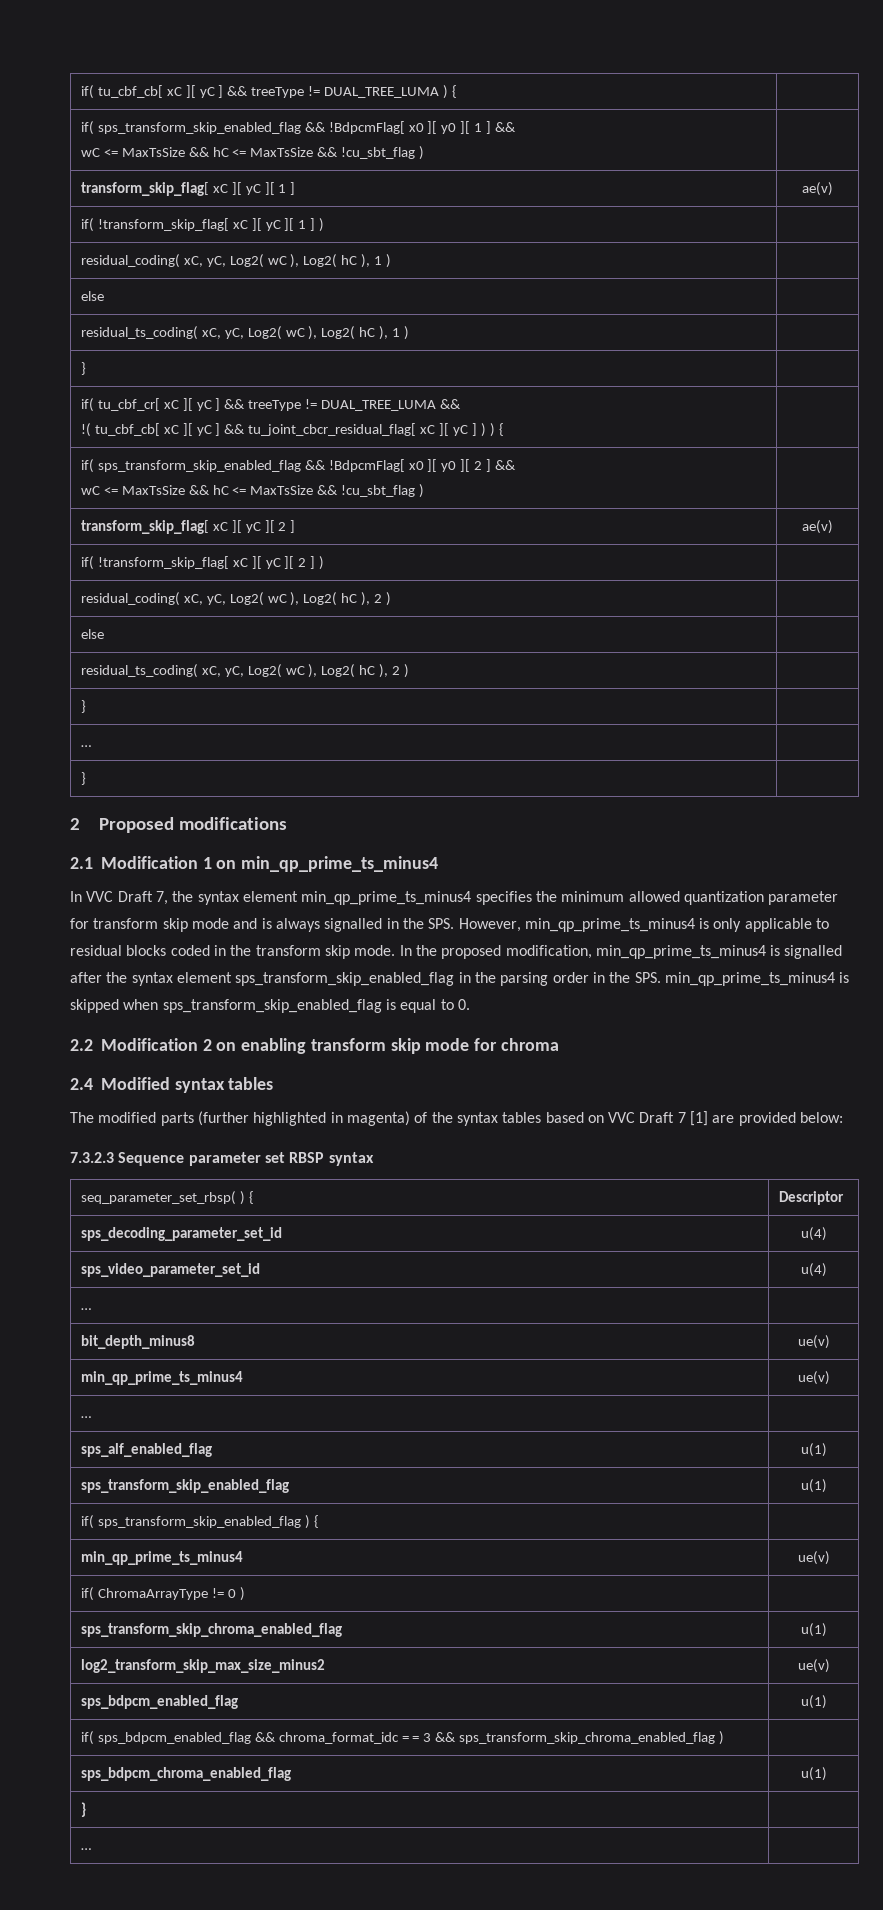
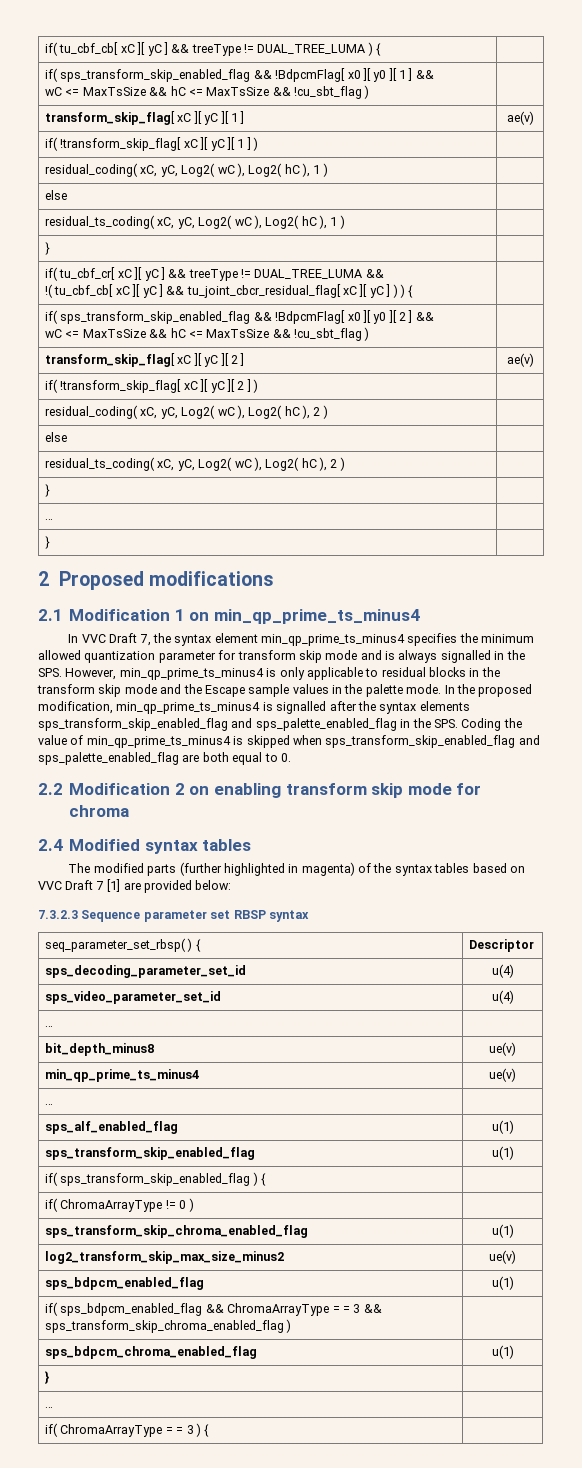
- In VVC Draft 7, the syntax element min_qp_prime_ts_minus4 specifies the minimum allowed quantization parameter for transform skip mode and is always signalled in the SPS. However, min_qp_prime_ts_minus4 is only applicable to residual blocks coded in the transform skip mode.
+ In VVC Draft 7, the syntax element min_qp_prime_ts_minus4 specifies the minimum allowed quantization parameter for transform skip mode and is always signalled in the SPS. However, min_qp_prime_ts_minus4 is only applicable to residual blocks in the transform skip mode and the Escape sample values in the palette mode.
- In the proposed modification, min_qp_prime_ts_minus4 is signalled after the syntax element sps_transform_skip_enabled_flag in the parsing order in the SPS. min_qp_prime_ts_minus4 is skipped when sps_transform_skip_enabled_flag is equal to 0.
+ In the proposed modification, min_qp_prime_ts_minus4 is signalled after the syntax elements sps_transform_skip_enabled_flag and sps_palette_enabled_flag in the SPS. Coding the value of min_qp_prime_ts_minus4 is skipped when sps_transform_skip_enabled_flag and sps_palette_enabled_flag are both equal to 0.
  if( sps_transform_skip_enabled_flag ) { |
- min_qp_prime_ts_minus4 | ue(v)
- if( sps_bdpcm_enabled_flag && chroma_format_idc = = 3 && sps_transform_skip_chroma_enabled_flag ) |
+ if( sps_bdpcm_enabled_flag && ChromaArrayType = = 3 && sps_transform_skip_chroma_enabled_flag ) |
+ if( ChromaArrayType = = 3 ) { |

